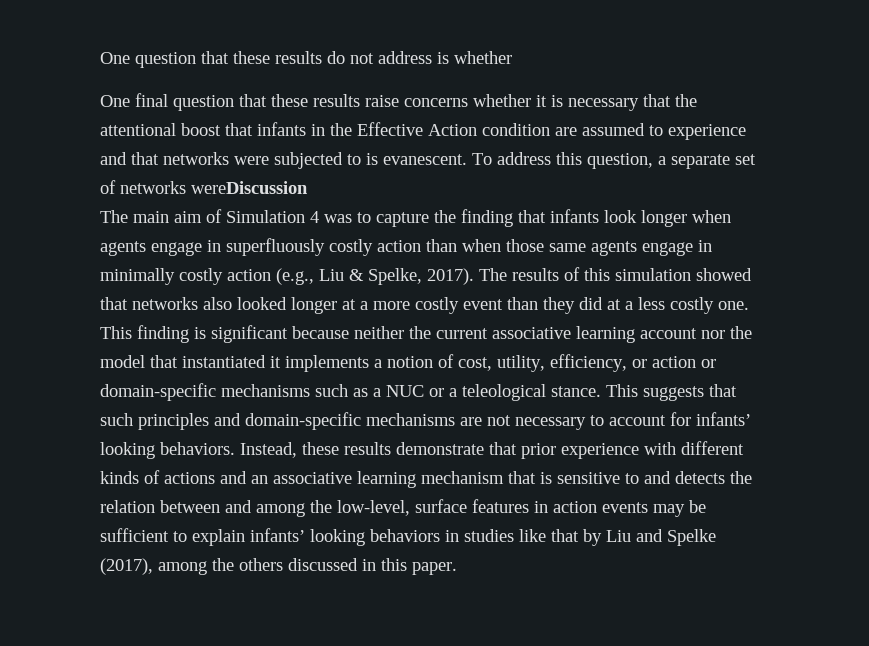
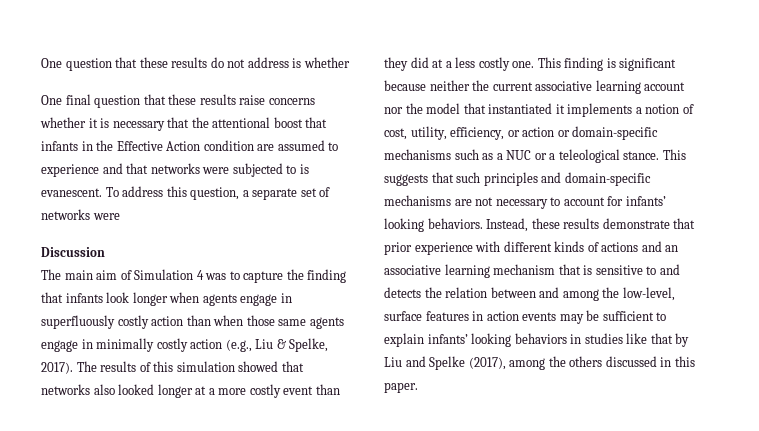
- To address this question, a separate set of networks wereDiscussion
+ To address this question, a separate set of networks were
+ Discussion

